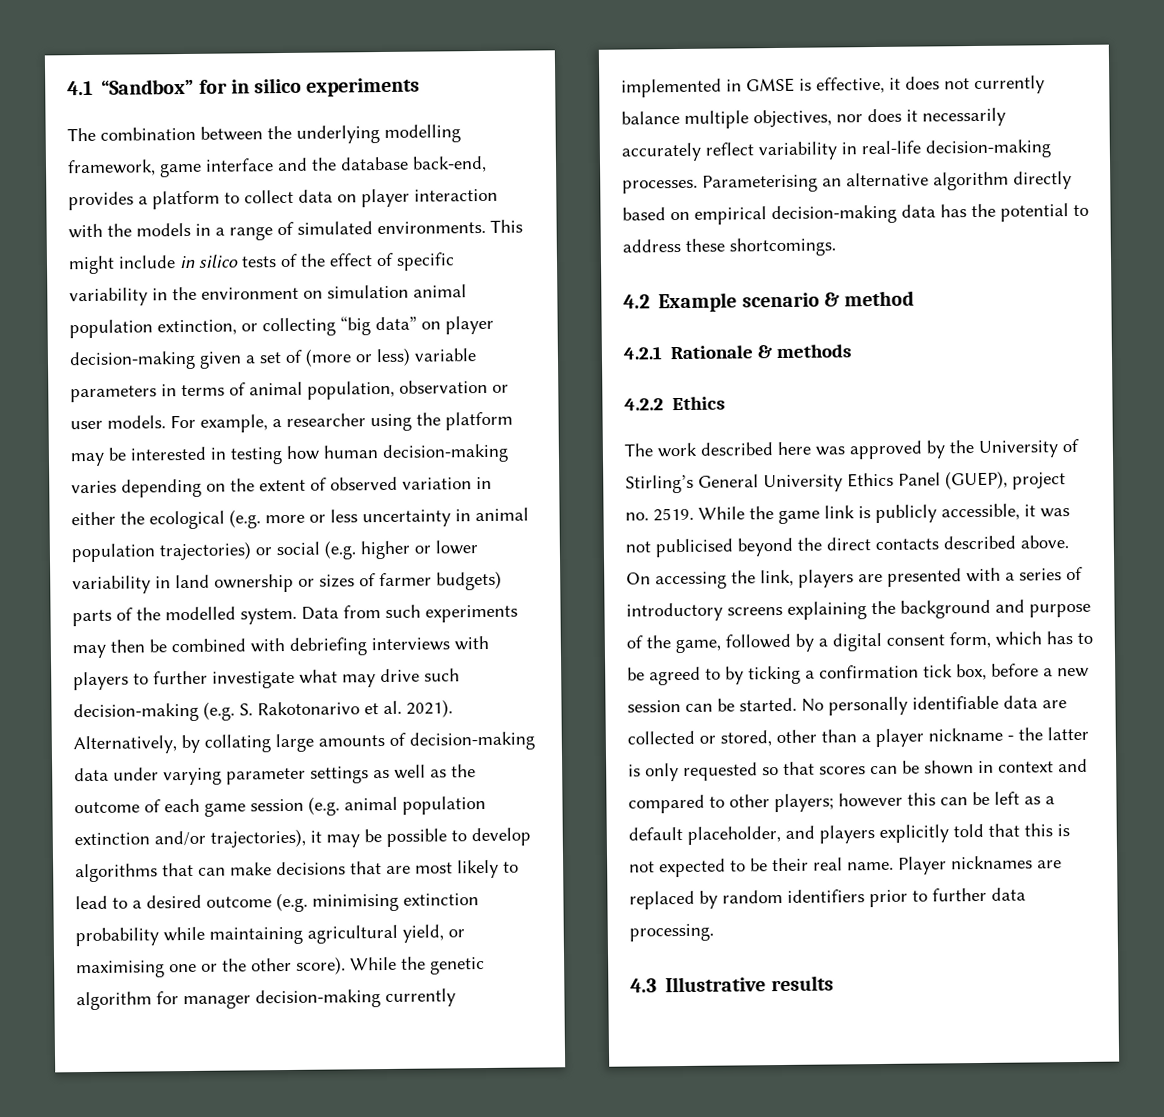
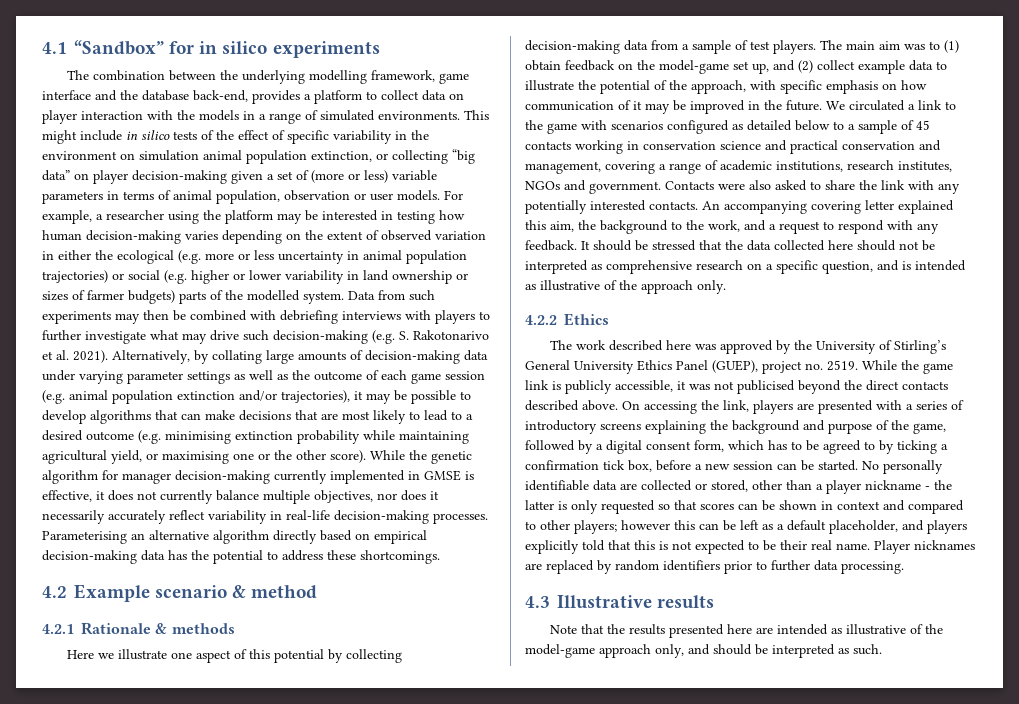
+ Here we illustrate one aspect of this potential by collecting decision-making data from a sample of test players. The main aim was to (1) obtain feedback on the model-game set up, and (2) collect example data to illustrate the potential of the approach, with specific emphasis on how communication of it may be improved in the future. We circulated a link to the game with scenarios configured as detailed below to a sample of 45 contacts working in conservation science and practical conservation and management, covering a range of academic institutions, research institutes, NGOs and government. Contacts were also asked to share the link with any potentially interested contacts. An accompanying covering letter explained this aim, the background to the work, and a request to respond with any feedback. It should be stressed that the data collected here should not be interpreted as comprehensive research on a specific question, and is intended as illustrative of the approach only.
+ Note that the results presented here are intended as illustrative of the model-game approach only, and should be interpreted as such.

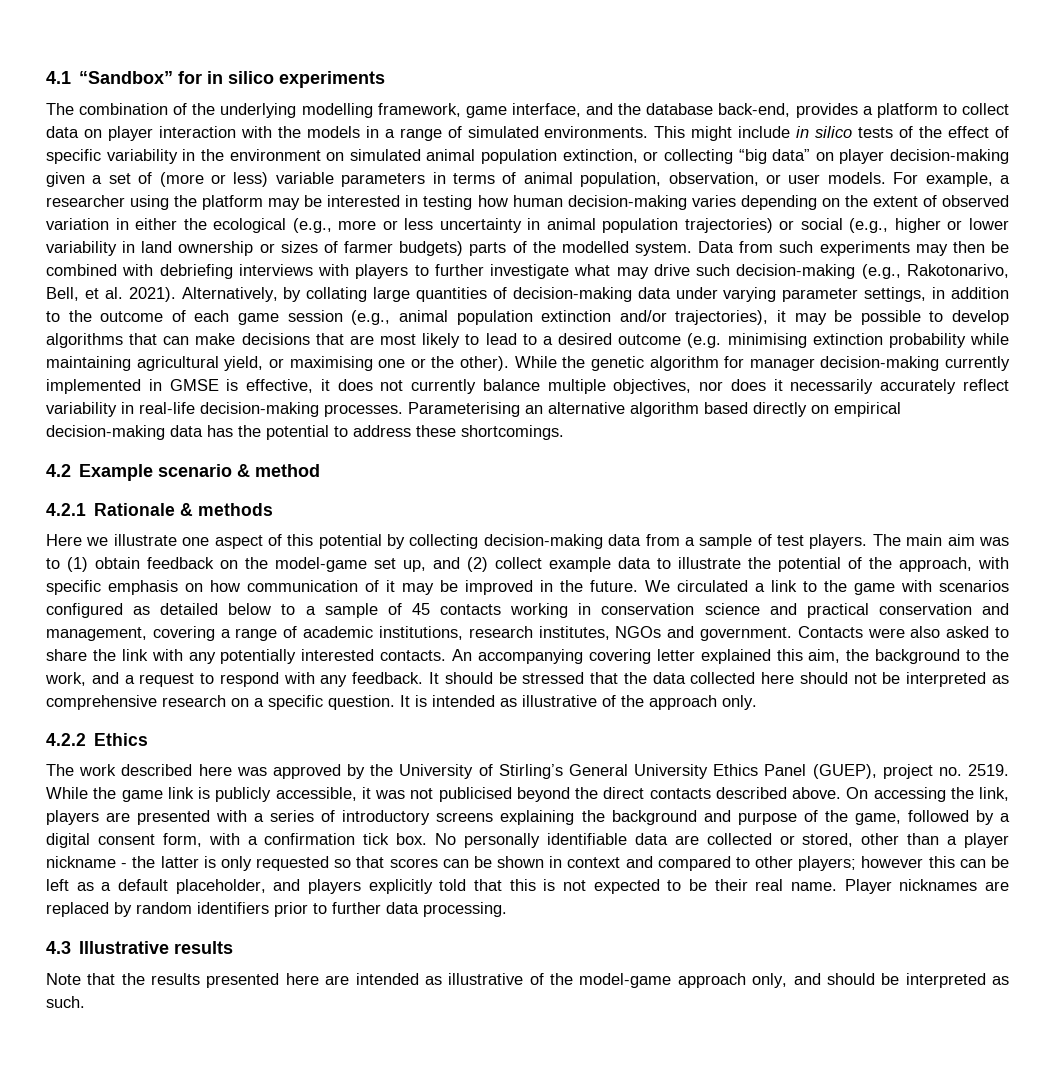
- The combination between the underlying modelling framework, game interface and the database back-end, provides a platform to collect data on player interaction with the models in a range of simulated environments.
+ The combination of the underlying modelling framework, game interface, and the database back-end, provides a platform to collect data on player interaction with the models in a range of simulated environments.
- This might include in silico tests of the effect of specific variability in the environment on simulation animal population extinction, or collecting “big data” on player decision-making given a set of (more or less) variable parameters in terms of animal population, observation or user models.
+ This might include in silico tests of the effect of specific variability in the environment on simulated animal population extinction, or collecting “big data” on player decision-making given a set of (more or less) variable parameters in terms of animal population, observation, or user models.
- For example, a researcher using the platform may be interested in testing how human decision-making varies depending on the extent of observed variation in either the ecological (e.g. more or less uncertainty in animal population trajectories) or social (e.g. higher or lower variability in land ownership or sizes of farmer budgets) parts of the modelled system.
+ For example, a researcher using the platform may be interested in testing how human decision-making varies depending on the extent of observed variation in either the ecological (e.g., more or less uncertainty in animal population trajectories) or social (e.g., higher or lower variability in land ownership or sizes of farmer budgets) parts of the modelled system.
- Data from such experiments may then be combined with debriefing interviews with players to further investigate what may drive such decision-making (e.g. S. Rakotonarivo et al. 2021).
+ Data from such experiments may then be combined with debriefing interviews with players to further investigate what may drive such decision-making (e.g., Rakotonarivo, Bell, et al. 2021).
- Alternatively, by collating large amounts of decision-making data under varying parameter settings as well as the outcome of each game session (e.g. animal population extinction and/or trajectories), it may be possible to develop algorithms that can make decisions that are most likely to lead to a desired outcome (e.g. minimising extinction probability while maintaining agricultural yield, or maximising one or the other score).
+ Alternatively, by collating large quantities of decision-making data under varying parameter settings, in addition to the outcome of each game session (e.g., animal population extinction and/or trajectories), it may be possible to develop algorithms that can make decisions that are most likely to lead to a desired outcome (e.g. minimising extinction probability while maintaining agricultural yield, or maximising one or the other).
- Parameterising an alternative algorithm directly based on empirical decision-making data has the potential to address these shortcomings.
+ Parameterising an alternative algorithm based directly on empirical decision-making data has the potential to address these shortcomings.
- It should be stressed that the data collected here should not be interpreted as comprehensive research on a specific question, and is intended as illustrative of the approach only.
+ It should be stressed that the data collected here should not be interpreted as comprehensive research on a specific question. It is intended as illustrative of the approach only.
- On accessing the link, players are presented with a series of introductory screens explaining the background and purpose of the game, followed by a digital consent form, which has to be agreed to by ticking a confirmation tick box, before a new session can be started.
+ On accessing the link, players are presented with a series of introductory screens explaining the background and purpose of the game, followed by a digital consent form, with a confirmation tick box.

